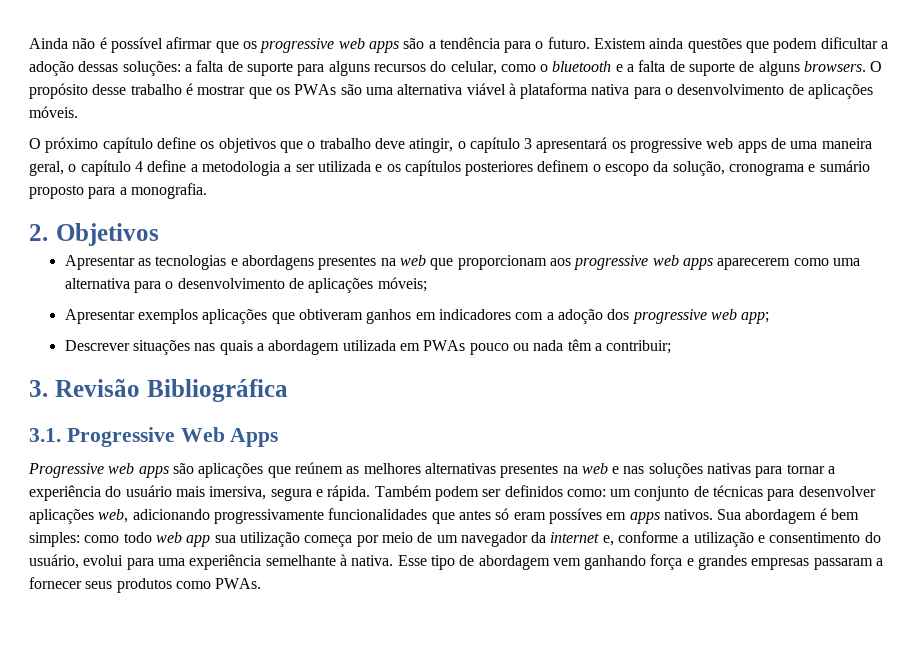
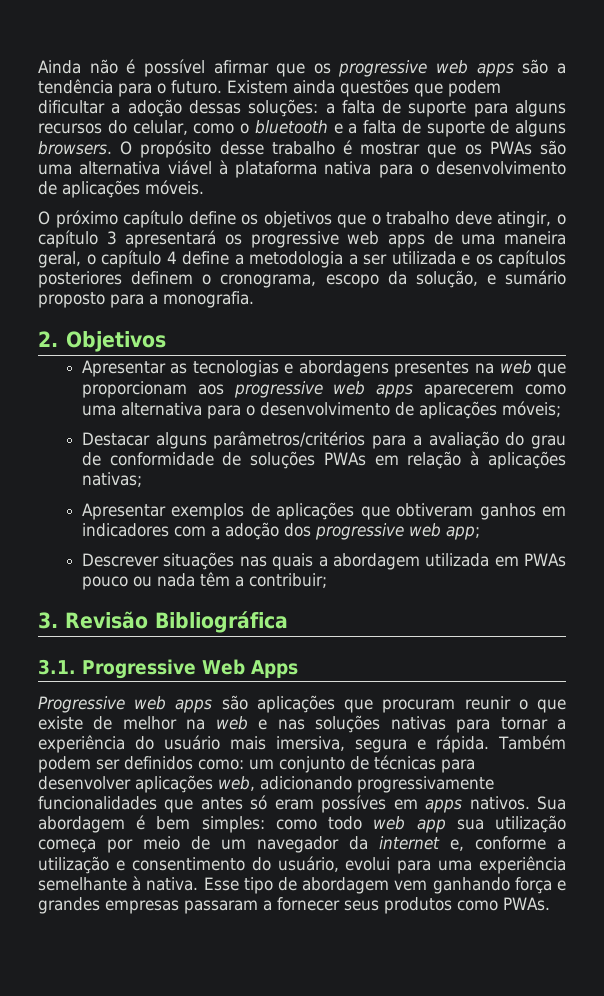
- O próximo capítulo define os objetivos que o trabalho deve atingir, o capítulo 3 apresentará os progressive web apps de uma maneira geral, o capítulo 4 define a metodologia a ser utilizada e os capítulos posteriores definem o escopo da solução, cronograma e sumário proposto para a monografia.
+ O próximo capítulo define os objetivos que o trabalho deve atingir, o capítulo 3 apresentará os progressive web apps de uma maneira geral, o capítulo 4 define a metodologia a ser utilizada e os capítulos posteriores definem o cronograma, escopo da solução, e sumário proposto para a monografia.
+ Destacar alguns parâmetros/critérios para a avaliação do grau de conformidade de soluções PWAs em relação à aplicações nativas;
- Apresentar exemplos aplicações que obtiveram ganhos em indicadores com a adoção dos progressive web app;
+ Apresentar exemplos de aplicações que obtiveram ganhos em indicadores com a adoção dos progressive web app;
- Progressive web apps são aplicações que reúnem as melhores alternativas presentes na web e nas soluções nativas para tornar a experiência do usuário mais imersiva, segura e rápida.
+ Progressive web apps são aplicações que procuram reunir o que existe de melhor na web e nas soluções nativas para tornar a experiência do usuário mais imersiva, segura e rápida.

